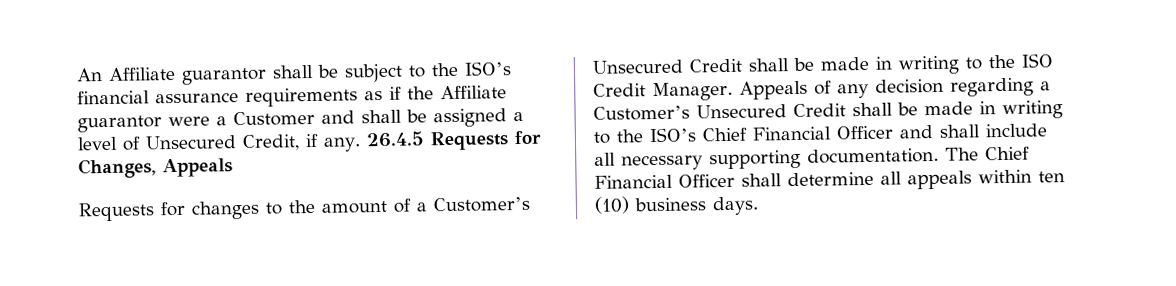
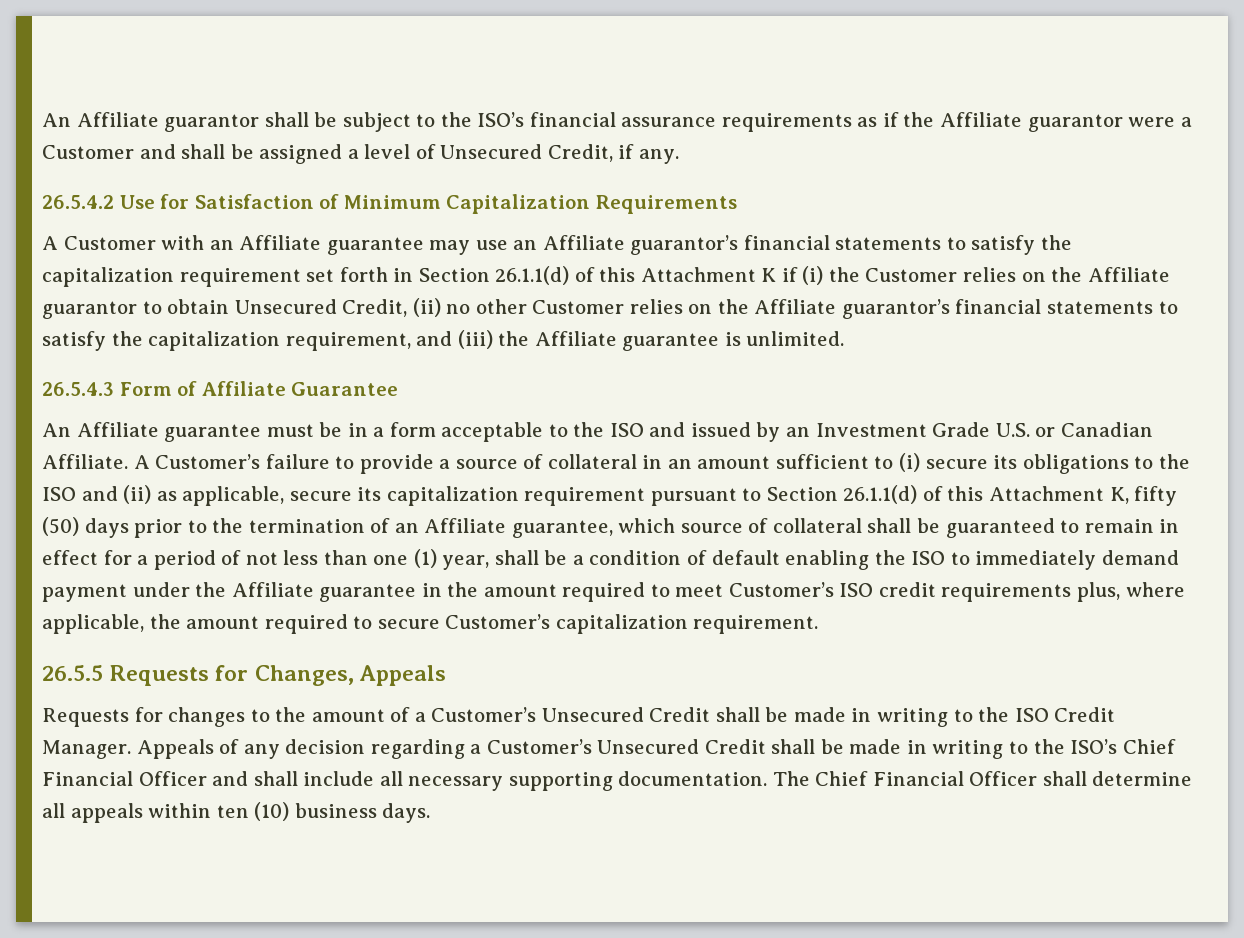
- An Affiliate guarantor shall be subject to the ISO’s financial assurance requirements as if the Affiliate guarantor were a Customer and shall be assigned a level of Unsecured Credit, if any. 26.4.5 Requests for Changes, Appeals
+ An Affiliate guarantor shall be subject to the ISO’s financial assurance requirements as if the Affiliate guarantor were a Customer and shall be assigned a level of Unsecured Credit, if any.
+ 26.5.4.2 Use for Satisfaction of Minimum Capitalization Requirements
+ A Customer with an Affiliate guarantee may use an Affiliate guarantor’s financial statements to satisfy the capitalization requirement set forth in Section 26.1.1(d) of this Attachment K if (i) the Customer relies on the Affiliate guarantor to obtain Unsecured Credit, (ii) no other Customer relies on the Affiliate guarantor’s financial statements to satisfy the capitalization requirement, and (iii) the Affiliate guarantee is unlimited.
+ 26.5.4.3 Form of Affiliate Guarantee
+ An Affiliate guarantee must be in a form acceptable to the ISO and issued by an Investment Grade U.S. or Canadian Affiliate. A Customer’s failure to provide a source of collateral in an amount sufficient to (i) secure its obligations to the ISO and (ii) as applicable, secure its capitalization requirement pursuant to Section 26.1.1(d) of this Attachment K, fifty (50) days prior to the termination of an Affiliate guarantee, which source of collateral shall be guaranteed to remain in effect for a period of not less than one (1) year, shall be a condition of default enabling the ISO to immediately demand payment under the Affiliate guarantee in the amount required to meet Customer’s ISO credit requirements plus, where applicable, the amount required to secure Customer’s capitalization requirement.
+ 26.5.5 Requests for Changes, Appeals

